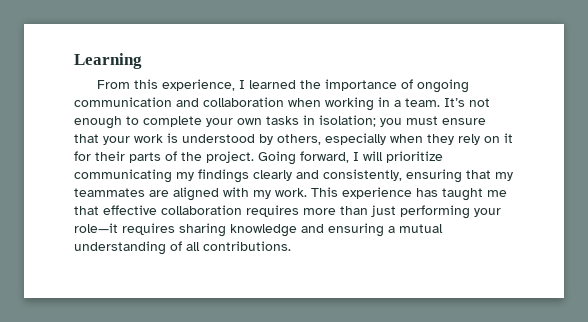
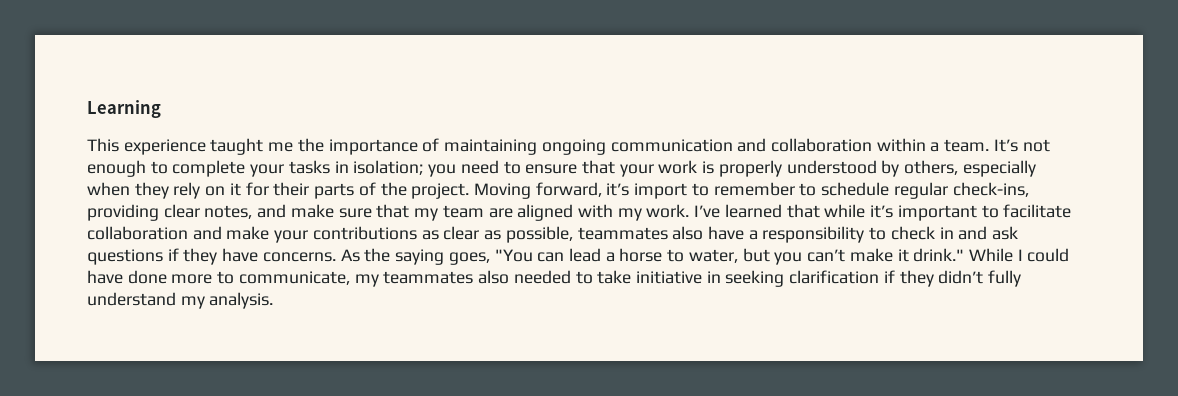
- From this experience, I learned the importance of ongoing communication and collaboration when working in a team.
+ This experience taught me the importance of maintaining ongoing communication and collaboration within a team.
- It’s not enough to complete your own tasks in isolation; you must ensure that your work is understood by others, especially when they rely on it for their parts of the project.
+ It’s not enough to complete your tasks in isolation; you need to ensure that your work is properly understood by others, especially when they rely on it for their parts of the project.
- Going forward, I will prioritize communicating my findings clearly and consistently, ensuring that my teammates are aligned with my work.
+ Moving forward, it’s import to remember to schedule regular check-ins, providing clear notes, and make sure that my team are aligned with my work.
- This experience has taught me that effective collaboration requires more than just performing your role—it requires sharing knowledge and ensuring a mutual understanding of all contributions.
+ I’ve learned that while it’s important to facilitate collaboration and make your contributions as clear as possible, teammates also have a responsibility to check in and ask questions if they have concerns. As the saying goes, "You can lead a horse to water, but you can’t make it drink." While I could have done more to communicate, my teammates also needed to take initiative in seeking clarification if they didn’t fully understand my analysis.

